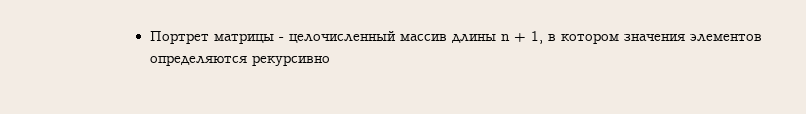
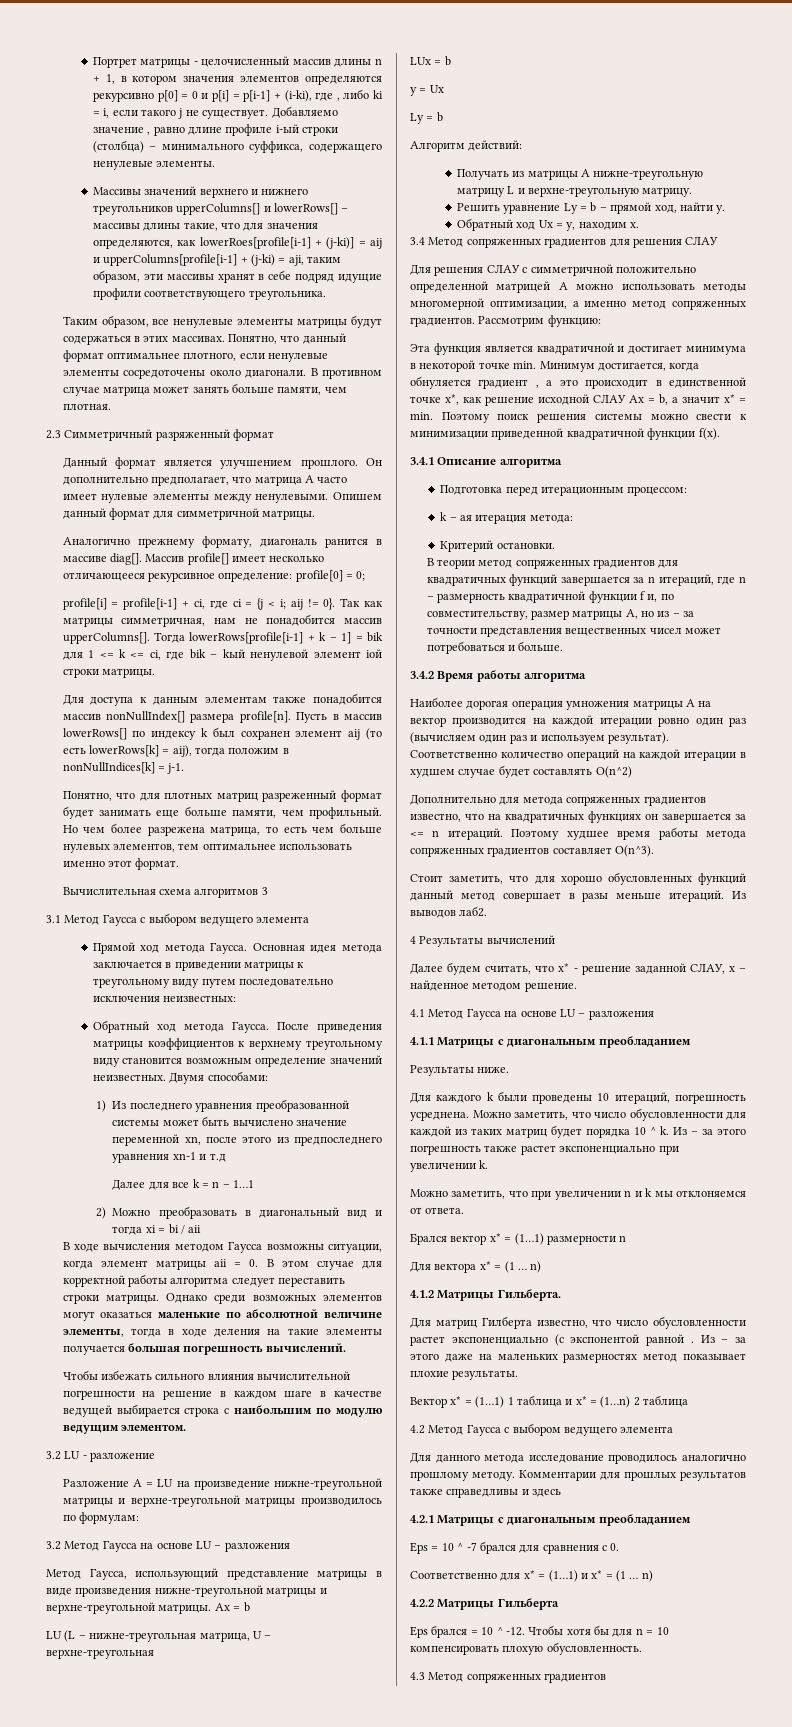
- Портрет матрицы - целочисленный массив длины n + 1, в котором значения элементов определяются рекурсивно
+ Портрет матрицы - целочисленный массив длины n + 1, в котором значения элементов определяются рекурсивно p[0] = 0 и p[i] = p[i-1] + (i-ki), где , либо ki = i, если такого j не существует. Добавляемо значение , равно длине профиле i-ый строки (столбца) – минимального суффикса, содержащего ненулевые элементы.
+ Массивы значений верхнего и нижнего треугольников upperColumns[] и lowerRows[] – массивы длины такие, что для значения определяются, как lowerRoes[profile[i-1] + (j-ki)] = aij и upperColumns[profile[i-1] + (j-ki) = aji, таким образом, эти массивы хранят в себе подряд идущие профили соответствующего треугольника.
+ Таким образом, все ненулевые элементы матрицы будут содержаться в этих массивах. Понятно, что данный формат оптимальнее плотного, если ненулевые элементы сосредоточены около диагонали. В противном случае матрица может занять больше памяти, чем плотная.
+ 2.3 Симметричный разряженный формат
+ Данный формат является улучшением прошлого. Он дополнительно предполагает, что матрица А часто имеет нулевые элементы между ненулевыми. Опишем данный формат для симметричной матрицы.
+ Аналогично прежнему формату, диагональ ранится в массиве diag[]. Массив profile[] имеет несколько отличающееся рекурсивное определение: profile[0] = 0;
+ profile[i] = profile[i-1] + ci, где ci = {j < i; aij != 0}. Так как матрицы симметричная, нам не понадобится массив upperColumns[]. Тогда lowerRows[profile[i-1] + k – 1] = bik для 1 <= k <= ci, где bik – kый ненулевой элемент iой строки матрицы.
+ Для доступа к данным элементам также понадобится массив nonNullIndex[] размера profile[n]. Пусть в массив lowerRows[] по индексу k был сохранен элемент аij (то есть lowerRows[k] = aij), тогда положим в nonNullIndices[k] = j-1.
+ Понятно, что для плотных матриц разреженный формат будет занимать еще больше памяти, чем профильный. Но чем более разрежена матрица, то есть чем больше нулевых элементов, тем оптимальнее использовать именно этот формат.
+ Вычислительная схема алгоритмов 3
+ 3.1 Метод Гаусса с выбором ведущего элемента
+ Прямой ход метода Гаусса. Основная идея метода заключается в приведении матрицы к треугольному виду путем последовательно исключения неизвестных:
+ Обратный ход метода Гаусса. После приведения матрицы коэффициентов к верхнему треугольному виду становится возможным определение значений неизвестных. Двумя способами:
+ 1) Из последнего уравнения преобразованной системы может быть вычислено значение переменной xn, после этого из предпоследнего уравнения xn-1 и т.д
+ Далее для все k = n – 1…1
+ 2) Можно преобразовать в диагональный вид и тогда xi = bi / aii
+ В ходе вычисления методом Гаусса возможны ситуации, когда элемент матрицы aii = 0. В этом случае для корректной работы алгоритма следует переставить строки матрицы. Однако среди возможных элементов могут оказаться маленькие по абсолютной величине элементы, тогда в ходе деления на такие элементы получается большая погрешность вычислений.
+ Чтобы избежать сильного влияния вычислительной погрешности на решение в каждом шаге в качестве ведущей выбирается строка с наибольшим по модулю ведущим элементом.
+ 3.2 LU - разложение
+ Разложение A = LU на произведение нижне-треугольной матрицы и верхне-треугольной матрицы производилось по формулам:
+ 3.2 Метод Гаусса на основе LU – разложения
+ Метод Гаусса, использующий представление матрицы в виде произведения нижне-треугольной матрицы и верхне-треугольной матрицы. Ах = b
+ LU (L – нижне-треугольная матрица, U – верхне-треугольная
+ LUx = b
+ y = Ux
+ Ly = b
+ Алгоритм действий:
+ Получать из матрицы А нижне-треугольную матрицу L и верхне-треугольную матрицу.
+ Решить уравнение Ly = b – прямой ход, найти y.
+ Обратный ход Ux = y, находим x.
+ 3.4 Метод сопряженных градиентов для решения СЛАУ
+ Для решения СЛАУ с симметричной положительно определенной матрицей А можно использовать методы многомерной оптимизации, а именно метод сопряженных градиентов. Рассмотрим функцию:
+ Эта функция является квадратичной и достигает минимума в некоторой точке min. Минимум достигается, когда обнуляется градиент , а это происходит в единственной точке x*, как решение исходной СЛАУ Ax = b, а значит x* = min. Поэтому поиск решения системы можно свести к минимизации приведенной квадратичной функции f(x).
+ 3.4.1 Описание алгоритма
+ Подготовка перед итерационным процессом:
+ k – ая итерация метода:
+ Критерий остановки.
+ В теории метод сопряженных градиентов для квадратичных функций завершается за n итераций, где n – размерность квадратичной функции f и, по совместительству, размер матрицы А, но из – за точности представления вещественных чисел может потребоваться и больше.
+ 3.4.2 Время работы алгоритма
+ Наиболее дорогая операция умножения матрицы А на вектор производится на каждой итерации ровно один раз (вычисляем один раз и используем результат). Соответственно количество операций на каждой итерации в худшем случае будет составлять О(n^2)
+ Дополнительно для метода сопряженных градиентов известно, что на квадратичных функциях он завершается за <= n итераций. Поэтому худшее время работы метода сопряженных градиентов составляет О(n^3).
+ Стоит заметить, что для хорошо обусловленных функций данный метод совершает в разы меньше итераций. Из выводов лаб2.
+ 4 Результаты вычислений
+ Далее будем считать, что x* - решение заданной СЛАУ, x – найденное методом решение.
+ 4.1 Метод Гаусса на основе LU – разложения
+ 4.1.1 Матрицы с диагональным преобладанием
+ Результаты ниже.
+ Для каждого k были проведены 10 итераций, погрешность усреднена. Можно заметить, что число обусловленности для каждой из таких матриц будет порядка 10 ^ k. Из – за этого погрешность также растет экспоненциально при увеличении k.
+ Можно заметить, что при увеличении n и k мы отклоняемся от ответа.
+ Брался вектор x* = (1…1) размерности n
+ Для вектора x* = (1 … n)
+ 4.1.2 Матрицы Гильберта.
+ Для матриц Гилберта известно, что число обусловленности растет экспоненциально (с экспонентой равной . Из – за этого даже на маленьких размерностях метод показывает плохие результаты.
+ Вектор x* = (1…1) 1 таблица и x* = (1…n) 2 таблица
+ 4.2 Метод Гаусса с выбором ведущего элемента
+ Для данного метода исследование проводилось аналогично прошлому методу. Комментарии для прошлых результатов также справедливы и здесь
+ 4.2.1 Матрицы с диагональным преобладанием
+ Eps = 10 ^ -7 брался для сравнения с 0.
+ Соответственно для x* = (1…1) и x* = (1 … n)
+ 4.2.2 Матрицы Гильберта
+ Eps брался = 10 ^ -12. Чтобы хотя бы для n = 10 компенсировать плохую обусловленность.
+ 4.3 Метод сопряженных градиентов

